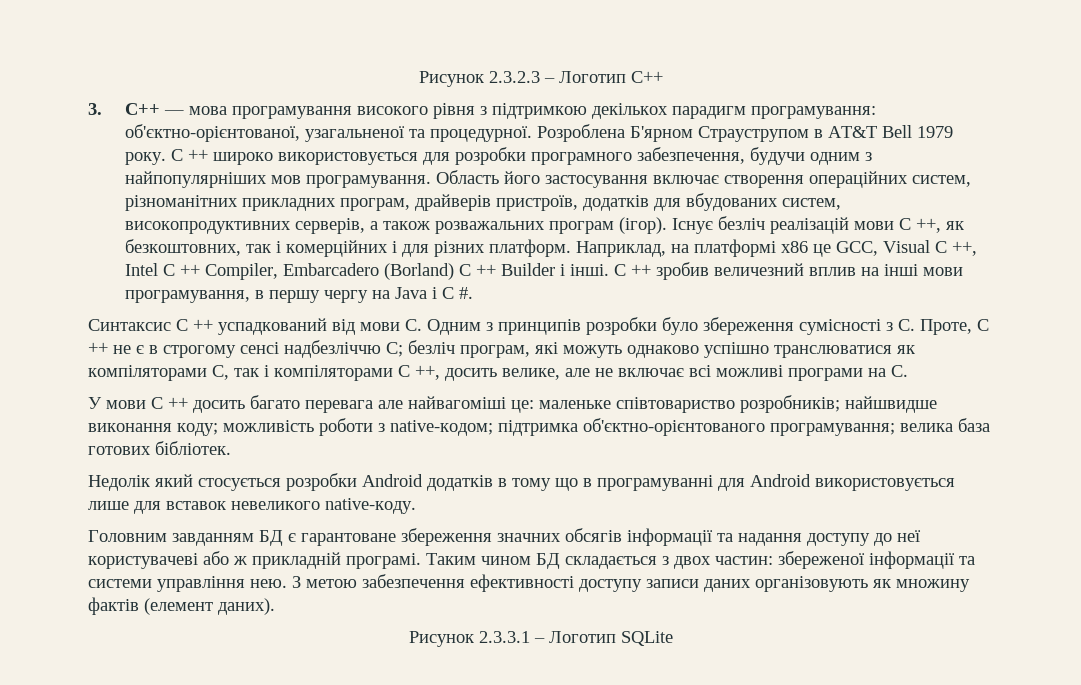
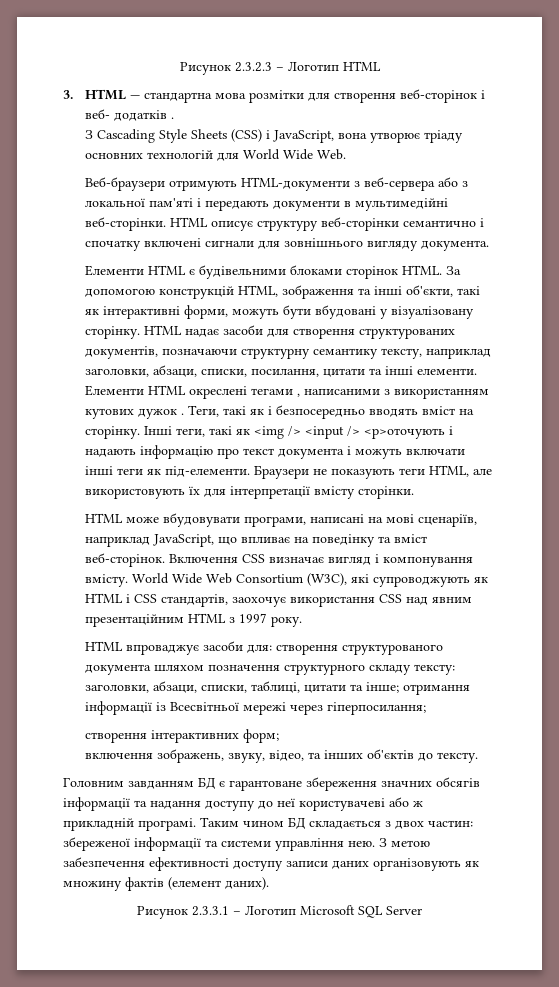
- Рисунок 2.3.2.3 – Логотип C++
+ Рисунок 2.3.2.3 – Логотип HTML
- 3. C++ — мова програмування високого рівня з підтримкою декількох парадигм програмування: об'єктно-орієнтованої, узагальненої та процедурної. Розроблена Б'ярном Страуструпом в AT&T Bell 1979 року. C ++ широко використовується для розробки програмного забезпечення, будучи одним з найпопулярніших мов програмування. Область його застосування включає створення операційних систем, різноманітних прикладних програм, драйверів пристроїв, додатків для вбудованих систем, високопродуктивних серверів, а також розважальних програм (ігор). Існує безліч реалізацій мови C ++, як безкоштовних, так і комерційних і для різних платформ. Наприклад, на платформі x86 це GCC, Visual C ++, Intel C ++ Compiler, Embarcadero (Borland) C ++ Builder і інші. C ++ зробив величезний вплив на інші мови програмування, в першу чергу на Java і C #.
- Синтаксис C ++ успадкований від мови C. Одним з принципів розробки було збереження сумісності з C. Проте, C ++ не є в строгому сенсі надбезліччю C; безліч програм, які можуть однаково успішно транслюватися як компіляторами C, так і компіляторами C ++, досить велике, але не включає всі можливі програми на C.
- У мови C ++ досить багато перевага але найвагоміші це: маленьке співтовариство розробників; найшвидше виконання коду; можливість роботи з native-кодом; підтримка об'єктно-орієнтованого програмування; велика база готових бібліотек.
- Недолік який стосується розробки Android додатків в тому що в програмуванні для Android використовується лише для вставок невеликого native-коду.
+ 3. HTML — стандартна мова розмітки для створення веб-сторінок і веб- додатків .
+ З Cascading Style Sheets (CSS) і JavaScript, вона утворює тріаду основних технологій для World Wide Web.
+ Веб-браузери отримують HTML-документи з веб-сервера або з локальної пам'яті і передають документи в мультимедійні веб-сторінки. HTML описує структуру веб-сторінки семантично і спочатку включені сигнали для зовнішнього вигляду документа.
+ Елементи HTML є будівельними блоками сторінок HTML. За допомогою конструкцій HTML, зображення та інші об'єкти, такі як інтерактивні форми, можуть бути вбудовані у візуалізовану сторінку. HTML надає засоби для створення структурованих документів, позначаючи структурну семантику тексту, наприклад заголовки, абзаци, списки, посилання, цитати та інші елементи. Елементи HTML окреслені тегами , написаними з використанням кутових дужок . Теги, такі як і безпосередньо вводять вміст на сторінку. Інші теги, такі як <img /> <input /> <p>оточують і надають інформацію про текст документа і можуть включати інші теги як під-елементи. Браузери не показують теги HTML, але використовують їх для інтерпретації вмісту сторінки.
+ HTML може вбудовувати програми, написані на мові сценаріїв, наприклад JavaScript, що впливає на поведінку та вміст веб-сторінок. Включення CSS визначає вигляд і компонування вмісту. World Wide Web Consortium (W3C), які супроводжують як HTML і CSS стандартів, заохочує використання CSS над явним презентаційним HTML з 1997 року.
+ HTML впроваджує засоби для: створення структурованого документа шляхом позначення структурного складу тексту: заголовки, абзаци, списки, таблиці, цитати та інше; отримання інформації із Всесвітньої мережі через гіперпосилання;
+ створення інтерактивних форм;
+ включення зображень, звуку, відео, та інших об'єктів до тексту.
- Рисунок 2.3.3.1 – Логотип SQLite
+ Рисунок 2.3.3.1 – Логотип Microsoft SQL Server

